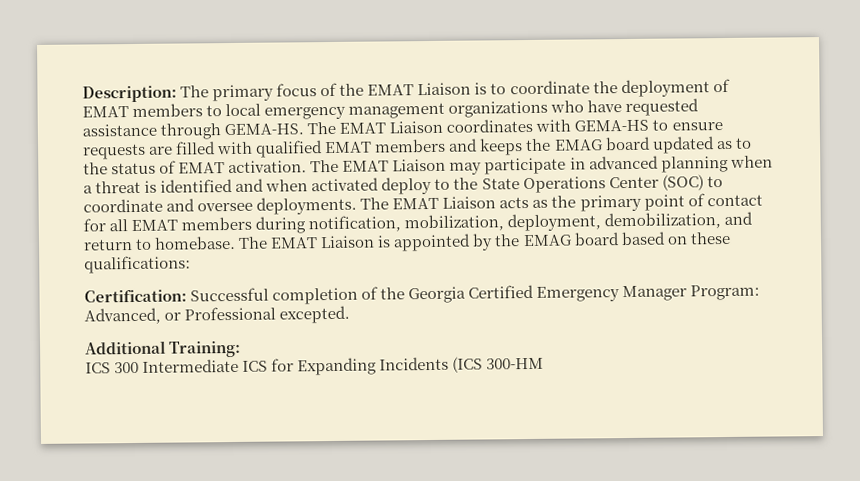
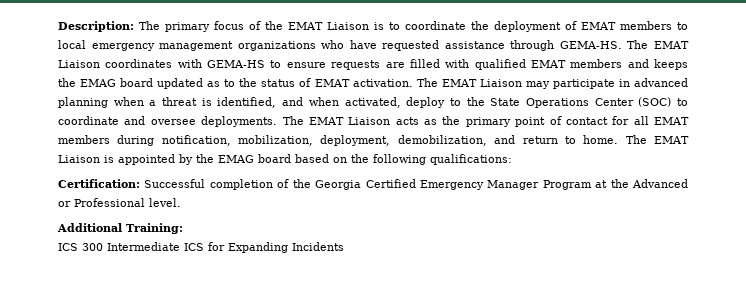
- The EMAT Liaison may participate in advanced planning when a threat is identified and when activated deploy to the State Operations Center (SOC) to coordinate and oversee deployments.
+ The EMAT Liaison may participate in advanced planning when a threat is identified, and when activated, deploy to the State Operations Center (SOC) to coordinate and oversee deployments.
- The EMAT Liaison acts as the primary point of contact for all EMAT members during notification, mobilization, deployment, demobilization, and return to homebase.
+ The EMAT Liaison acts as the primary point of contact for all EMAT members during notification, mobilization, deployment, demobilization, and return to home.
- The EMAT Liaison is appointed by the EMAG board based on these qualifications:
+ The EMAT Liaison is appointed by the EMAG board based on the following qualifications:
- Certification: Successful completion of the Georgia Certified Emergency Manager Program: Advanced, or Professional excepted.
+ Certification: Successful completion of the Georgia Certified Emergency Manager Program at the Advanced or Professional level.
- ICS 300 Intermediate ICS for Expanding Incidents (ICS 300-HM
+ ICS 300 Intermediate ICS for Expanding Incidents

